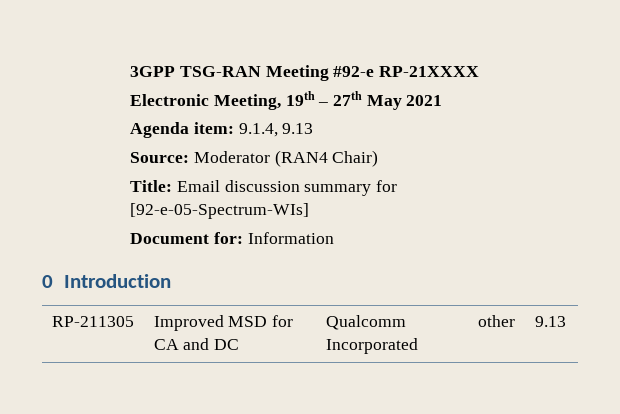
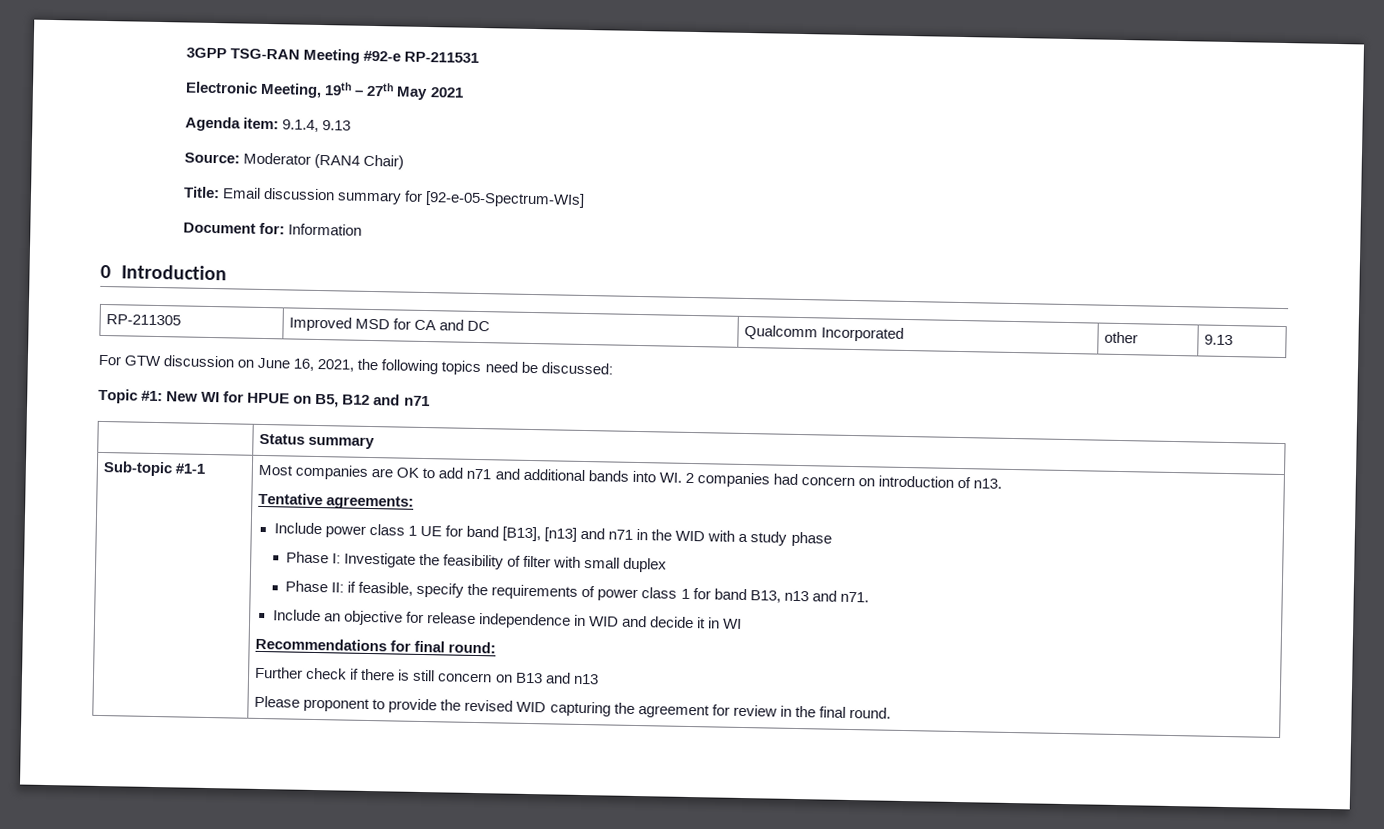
- 3GPP TSG-RAN Meeting #92-e RP-21XXXX
+ 3GPP TSG-RAN Meeting #92-e RP-211531
+ For GTW discussion on June 16, 2021, the following topics need be discussed:
+ Topic #1: New WI for HPUE on B5, B12 and n71
+ | Status summary
+ Sub-topic #1-1 | Most companies are OK to add n71 and additional bands into WI. 2 companies had concern on introduction of n13.
+ Tentative agreements:
+ Include power class 1 UE for band [B13], [n13] and n71 in the WID with a study phase
+ Phase I: Investigate the feasibility of filter with small duplex
+ Phase II: if feasible, specify the requirements of power class 1 for band B13, n13 and n71.
+ Include an objective for release independence in WID and decide it in WI
+ Recommendations for final round:
+ Further check if there is still concern on B13 and n13
+ Please proponent to provide the revised WID capturing the agreement for review in the final round.

